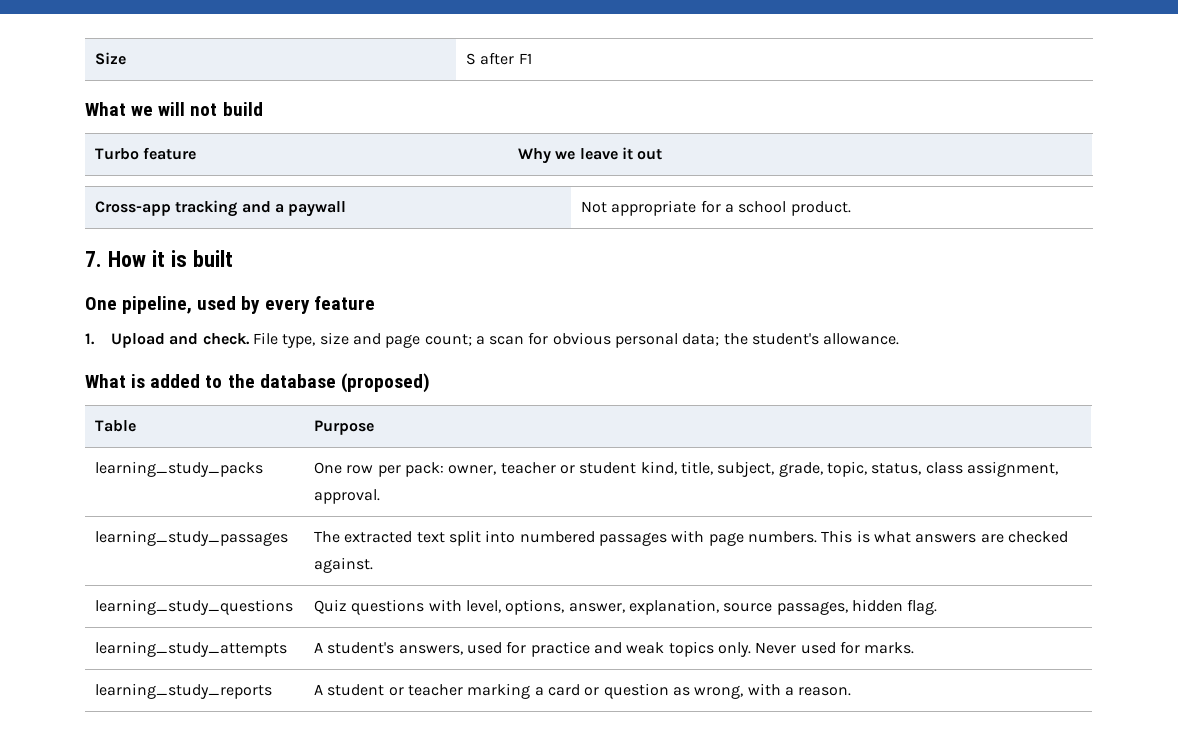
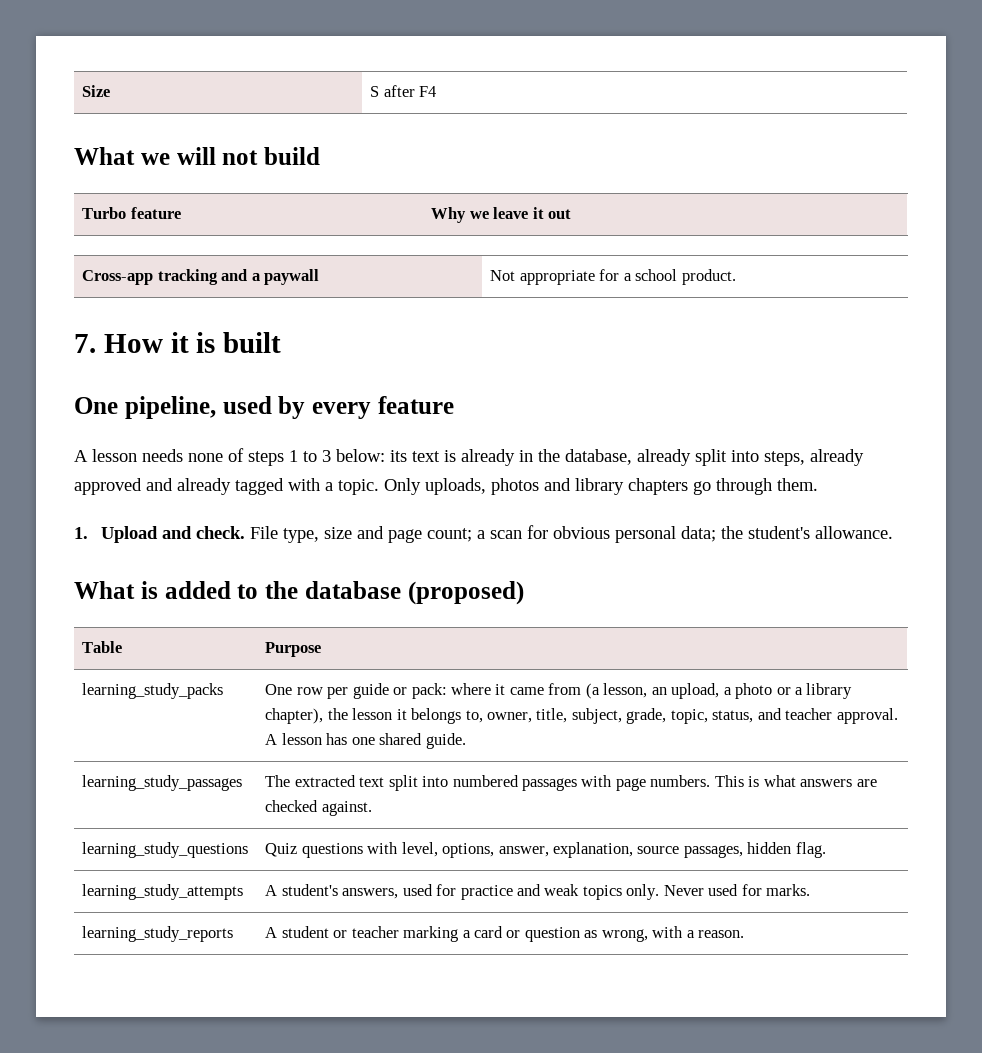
- Size | S after F1
+ Size | S after F4
+ A lesson needs none of steps 1 to 3 below: its text is already in the database, already split into steps, already approved and already tagged with a topic. Only uploads, photos and library chapters go through them.
- One row per pack: owner, teacher or student kind, title, subject, grade, topic, status, class assignment, approval.
+ One row per guide or pack: where it came from (a lesson, an upload, a photo or a library chapter), the lesson it belongs to, owner, title, subject, grade, topic, status, and teacher approval. A lesson has one shared guide.

